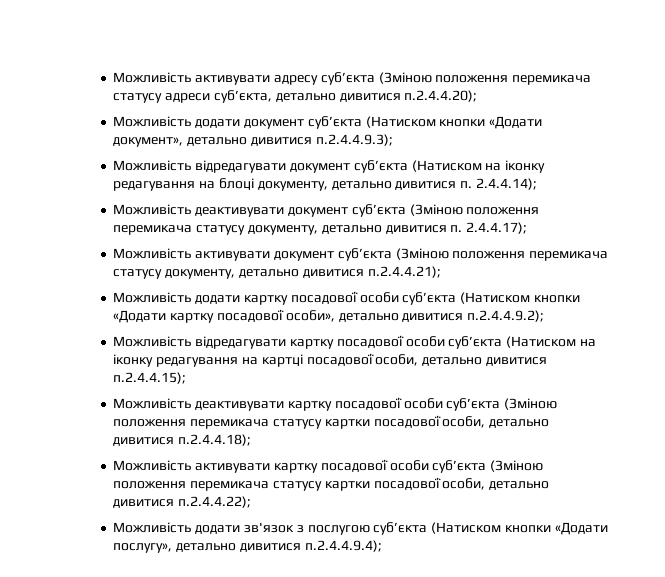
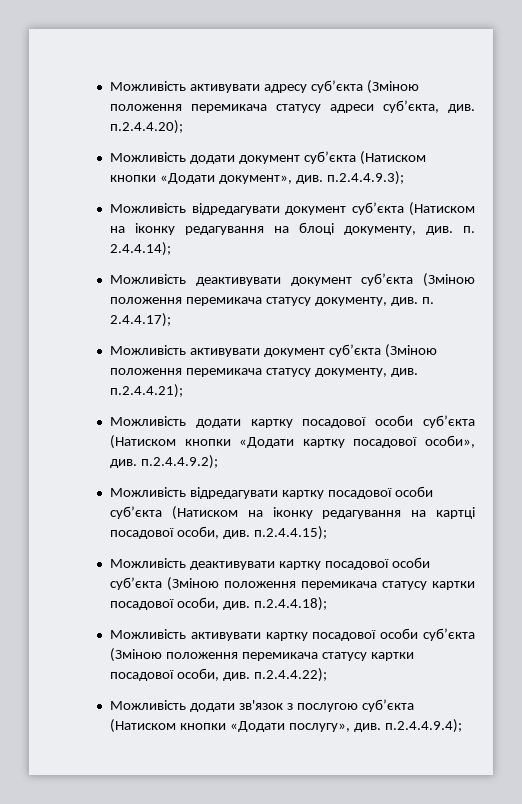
- Можливість активувати адресу суб’єкта (Зміною положення перемикача статусу адреси суб’єкта, детально дивитися п.2.4.4.20);
+ Можливість активувати адресу суб’єкта (Зміною положення перемикача статусу адреси суб’єкта, див. п.2.4.4.20);
- Можливість додати документ суб’єкта (Натиском кнопки «Додати документ», детально дивитися п.2.4.4.9.3);
+ Можливість додати документ суб’єкта (Натиском кнопки «Додати документ», див. п.2.4.4.9.3);
- Можливість відредагувати документ суб’єкта (Натиском на іконку редагування на блоці документу, детально дивитися п. 2.4.4.14);
+ Можливість відредагувати документ суб’єкта (Натиском на іконку редагування на блоці документу, див. п. 2.4.4.14);
- Можливість деактивувати документ суб’єкта (Зміною положення перемикача статусу документу, детально дивитися п. 2.4.4.17);
+ Можливість деактивувати документ суб’єкта (Зміною положення перемикача статусу документу, див. п. 2.4.4.17);
- Можливість активувати документ суб’єкта (Зміною положення перемикача статусу документу, детально дивитися п.2.4.4.21);
+ Можливість активувати документ суб’єкта (Зміною положення перемикача статусу документу, див. п.2.4.4.21);
- Можливість додати картку посадової особи суб’єкта (Натиском кнопки «Додати картку посадової особи», детально дивитися п.2.4.4.9.2);
+ Можливість додати картку посадової особи суб’єкта (Натиском кнопки «Додати картку посадової особи», див. п.2.4.4.9.2);
- Можливість відредагувати картку посадової особи суб’єкта (Натиском на іконку редагування на картці посадової особи, детально дивитися п.2.4.4.15);
+ Можливість відредагувати картку посадової особи суб’єкта (Натиском на іконку редагування на картці посадової особи, див. п.2.4.4.15);
- Можливість деактивувати картку посадової особи суб’єкта (Зміною положення перемикача статусу картки посадової особи, детально дивитися п.2.4.4.18);
+ Можливість деактивувати картку посадової особи суб’єкта (Зміною положення перемикача статусу картки посадової особи, див. п.2.4.4.18);
- Можливість активувати картку посадової особи суб’єкта (Зміною положення перемикача статусу картки посадової особи, детально дивитися п.2.4.4.22);
+ Можливість активувати картку посадової особи суб’єкта (Зміною положення перемикача статусу картки посадової особи, див. п.2.4.4.22);
- Можливість додати зв'язок з послугою суб’єкта (Натиском кнопки «Додати послугу», детально дивитися п.2.4.4.9.4);
+ Можливість додати зв'язок з послугою суб’єкта (Натиском кнопки «Додати послугу», див. п.2.4.4.9.4);

